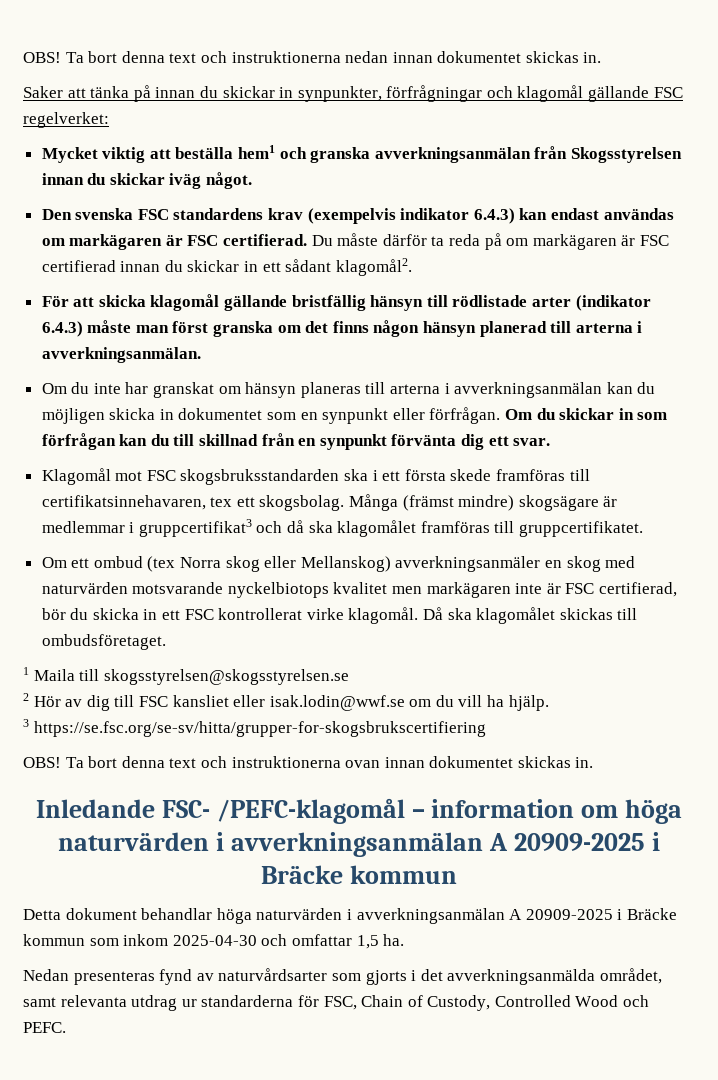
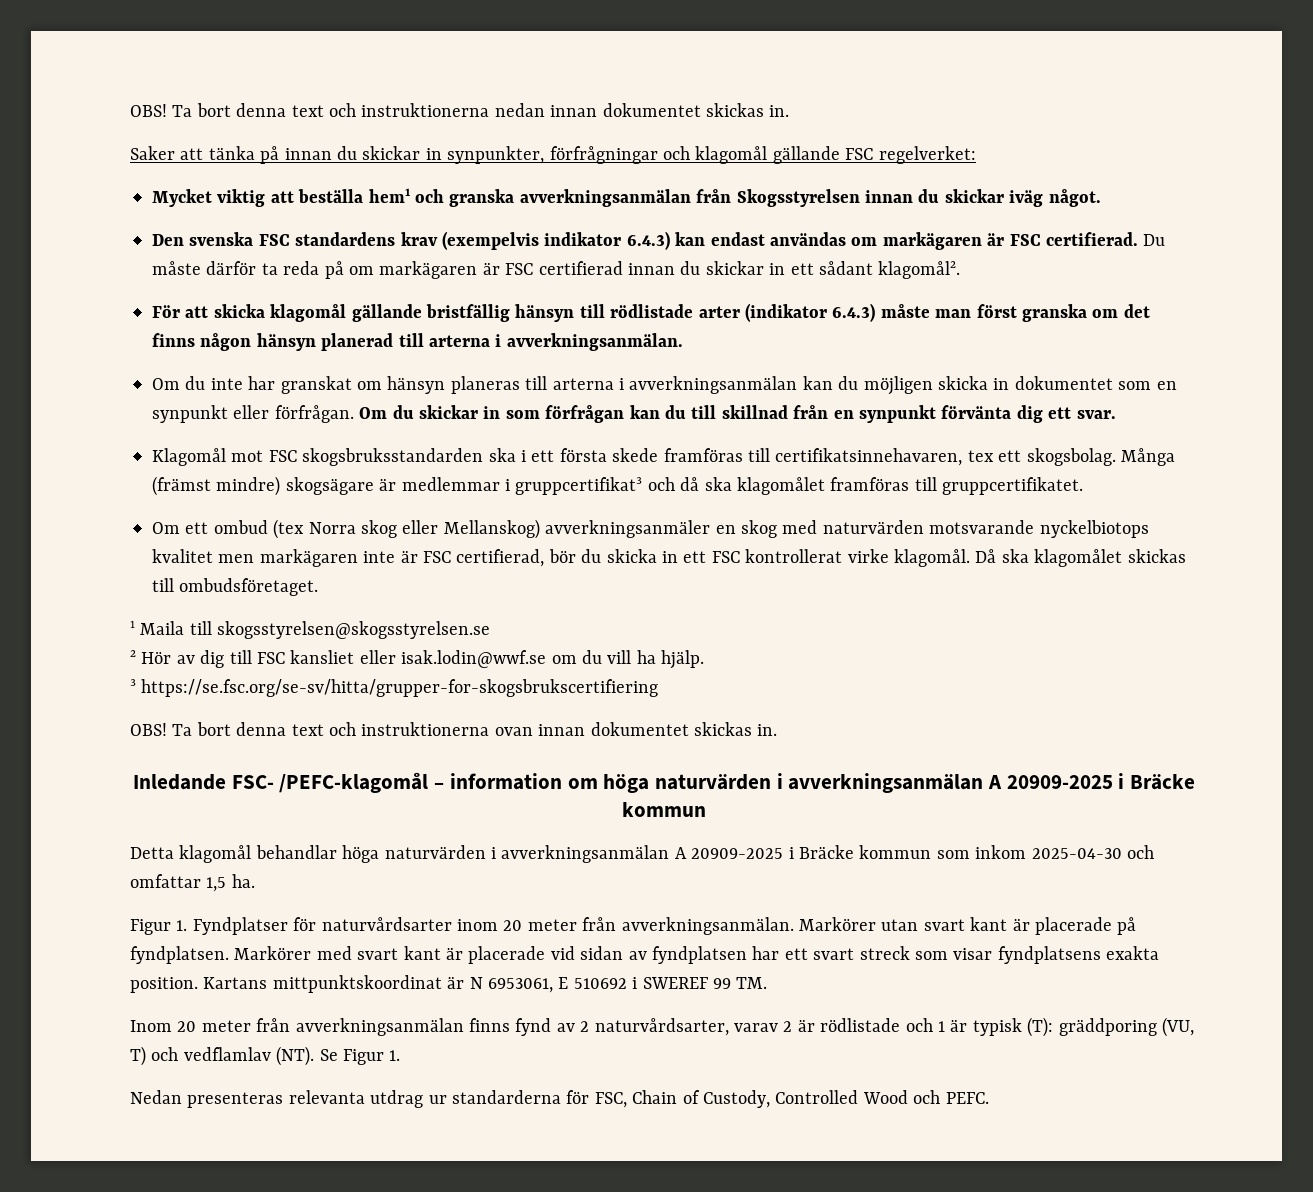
- Detta dokument behandlar höga naturvärden i avverkningsanmälan A 20909-2025 i Bräcke kommun som inkom 2025-04-30 och omfattar 1,5 ha.
+ Detta klagomål behandlar höga naturvärden i avverkningsanmälan A 20909-2025 i Bräcke kommun som inkom 2025-04-30 och omfattar 1,5 ha.
- Nedan presenteras fynd av naturvårdsarter som gjorts i det avverkningsanmälda området, samt relevanta utdrag ur standarderna för FSC, Chain of Custody, Controlled Wood och PEFC.
+ Figur 1. Fyndplatser för naturvårdsarter inom 20 meter från avverkningsanmälan. Markörer utan svart kant är placerade på fyndplatsen. Markörer med svart kant är placerade vid sidan av fyndplatsen har ett svart streck som visar fyndplatsens exakta position. Kartans mittpunktskoordinat är N 6953061, E 510692 i SWEREF 99 TM.
+ Inom 20 meter från avverkningsanmälan finns fynd av 2 naturvårdsarter, varav 2 är rödlistade och 1 är typisk (T): gräddporing (VU, T) och vedflamlav (NT). Se Figur 1.
+ Nedan presenteras relevanta utdrag ur standarderna för FSC, Chain of Custody, Controlled Wood och PEFC.

